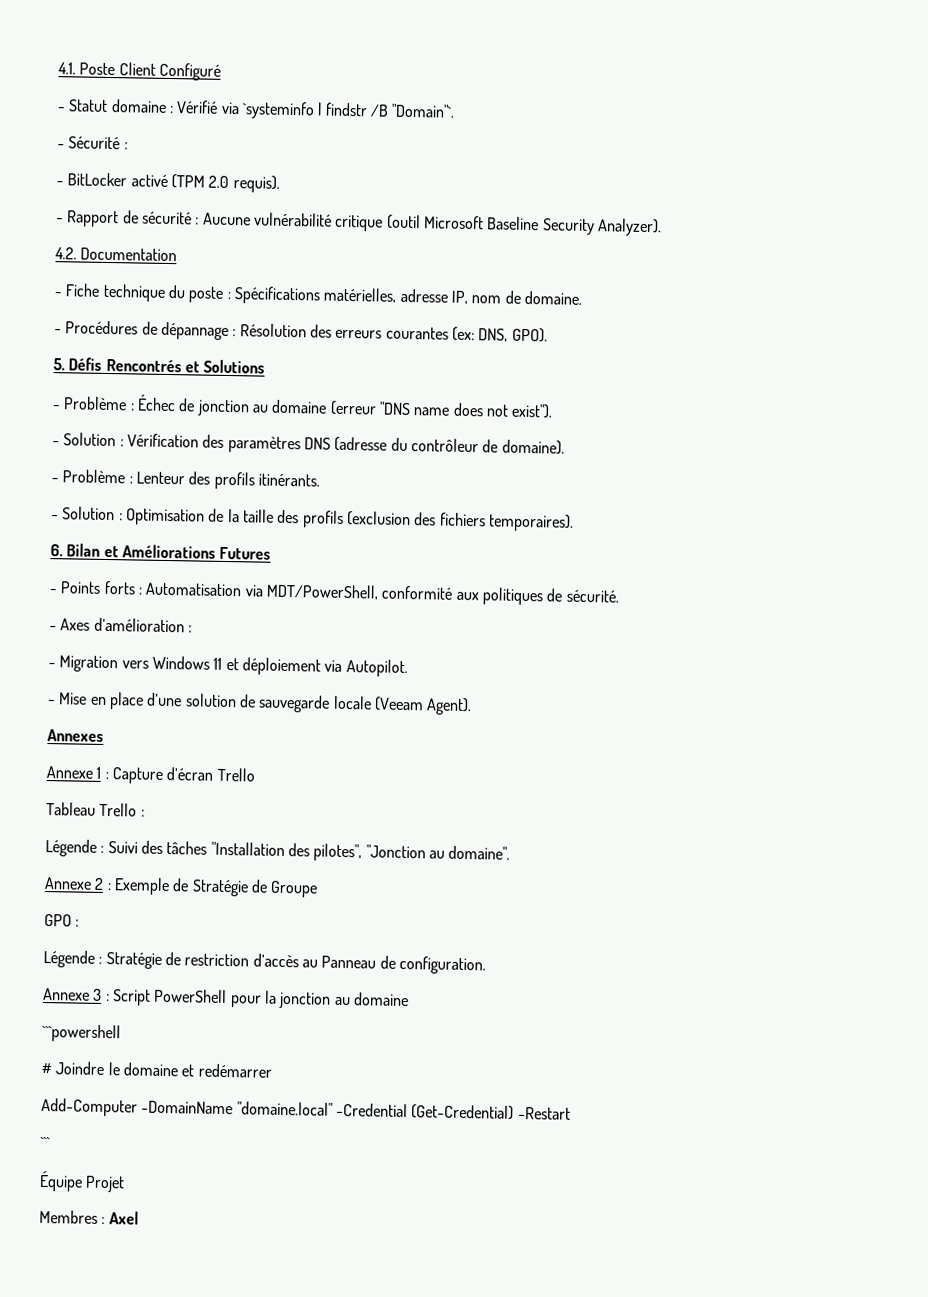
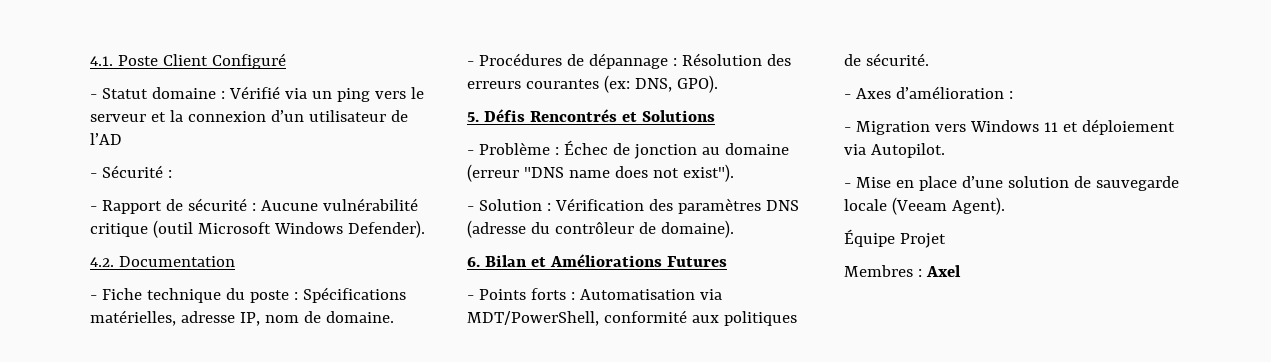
- - Statut domaine : Vérifié via `systeminfo | findstr /B "Domain"`.
+ - Statut domaine : Vérifié via un ping vers le serveur et la connexion d’un utilisateur de l’AD
  - Sécurité :
- - BitLocker activé (TPM 2.0 requis).
- - Rapport de sécurité : Aucune vulnérabilité critique (outil Microsoft Baseline Security Analyzer).
+ - Rapport de sécurité : Aucune vulnérabilité critique (outil Microsoft Windows Defender).
- - Problème : Lenteur des profils itinérants.
- - Solution : Optimisation de la taille des profils (exclusion des fichiers temporaires).
- Annexes
- Annexe 1 : Capture d’écran Trello
- Tableau Trello :
- Légende : Suivi des tâches "Installation des pilotes", "Jonction au domaine".
- Annexe 2 : Exemple de Stratégie de Groupe
- GPO :
- Légende : Stratégie de restriction d’accès au Panneau de configuration.
- Annexe 3 : Script PowerShell pour la jonction au domaine
- ```powershell
- # Joindre le domaine et redémarrer
- Add-Computer -DomainName "domaine.local" -Credential (Get-Credential) -Restart
- ```

